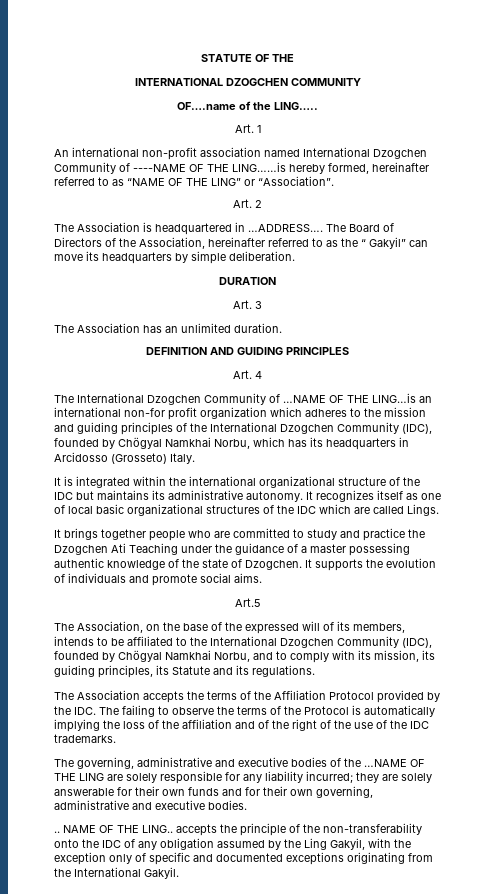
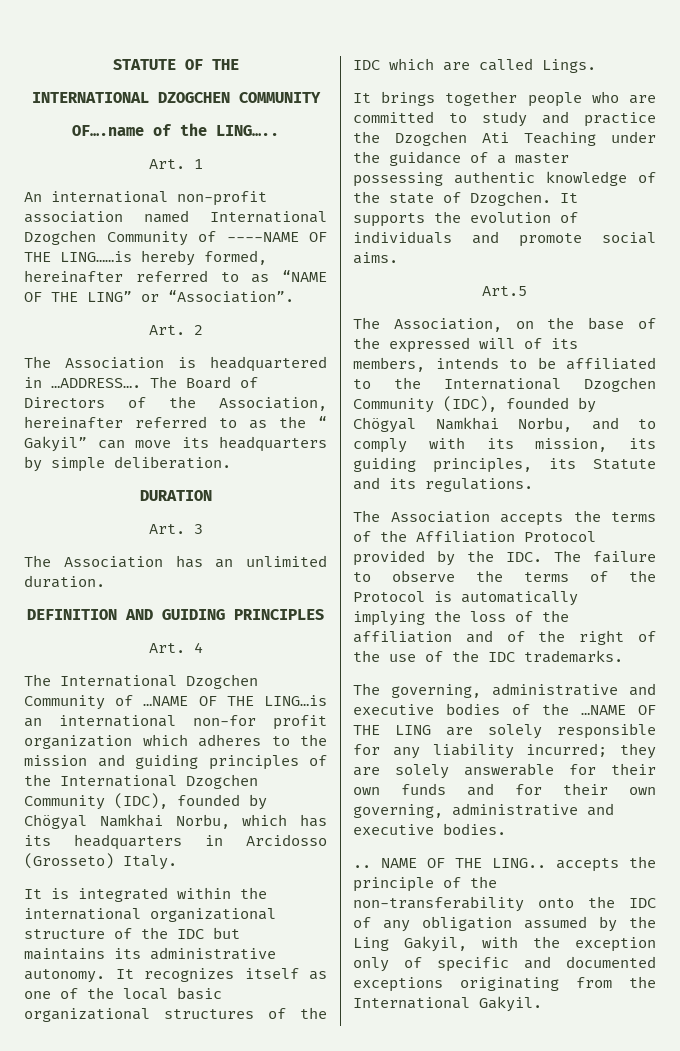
- It recognizes itself as one of local basic organizational structures of the IDC which are called Lings.
+ It recognizes itself as one of the local basic organizational structures of the IDC which are called Lings.
- The Association accepts the terms of the Affiliation Protocol provided by the IDC. The failing to observe the terms of the Protocol is automatically implying the loss of the affiliation and of the right of the use of the IDC trademarks.
+ The Association accepts the terms of the Affiliation Protocol provided by the IDC. The failure to observe the terms of the Protocol is automatically implying the loss of the affiliation and of the right of the use of the IDC trademarks.

